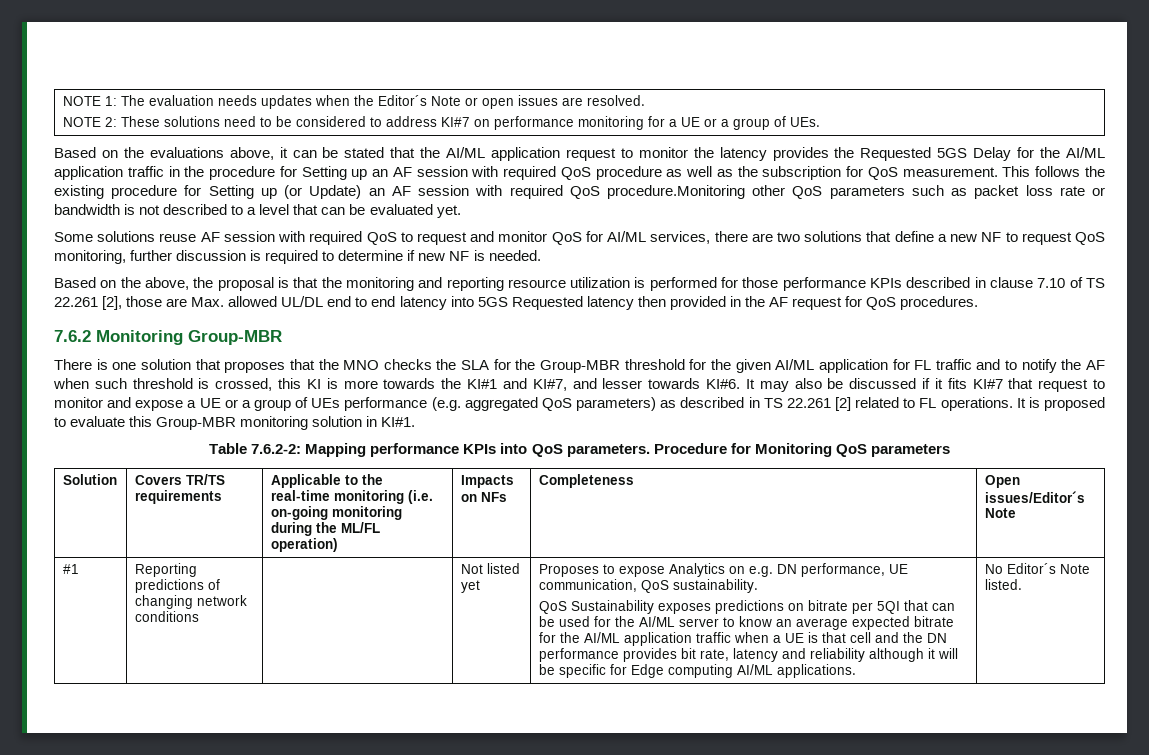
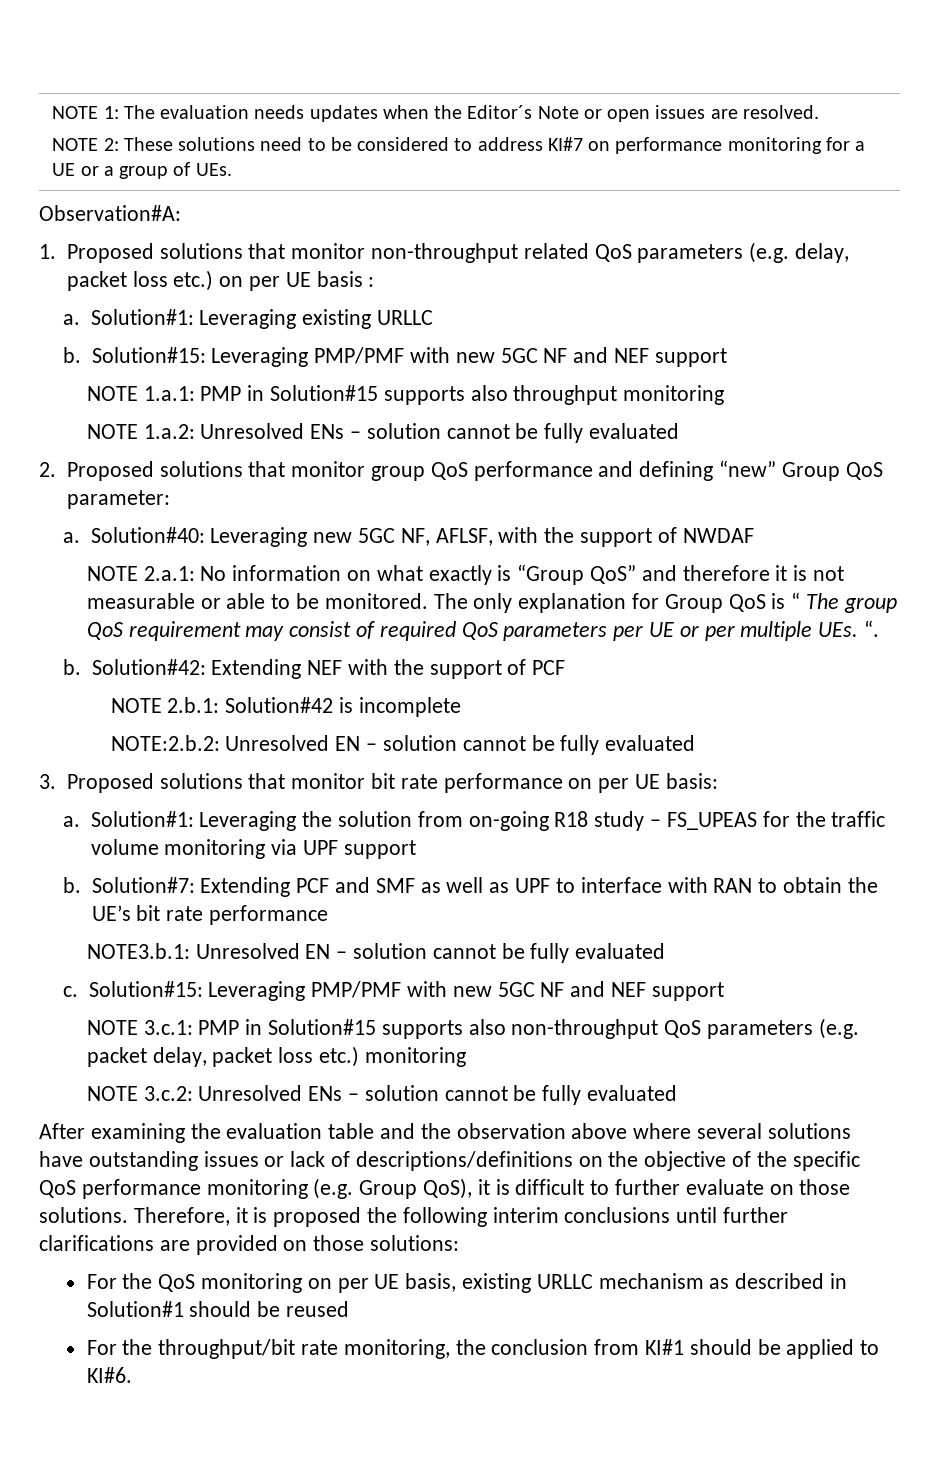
- Based on the evaluations above, it can be stated that the AI/ML application request to monitor the latency provides the Requested 5GS Delay for the AI/ML application traffic in the procedure for Setting up an AF session with required QoS procedure as well as the subscription for QoS measurement. This follows the existing procedure for Setting up (or Update) an AF session with required QoS procedure.Monitoring other QoS parameters such as packet loss rate or bandwidth is not described to a level that can be evaluated yet.
- Some solutions reuse AF session with required QoS to request and monitor QoS for AI/ML services, there are two solutions that define a new NF to request QoS monitoring, further discussion is required to determine if new NF is needed.
- Based on the above, the proposal is that the monitoring and reporting resource utilization is performed for those performance KPIs described in clause 7.10 of TS 22.261 [2], those are Max. allowed UL/DL end to end latency into 5GS Requested latency then provided in the AF request for QoS procedures.
- 7.6.2 Monitoring Group-MBR
- There is one solution that proposes that the MNO checks the SLA for the Group-MBR threshold for the given AI/ML application for FL traffic and to notify the AF when such threshold is crossed, this KI is more towards the KI#1 and KI#7, and lesser towards KI#6. It may also be discussed if it fits KI#7 that request to monitor and expose a UE or a group of UEs performance (e.g. aggregated QoS parameters) as described in TS 22.261 [2] related to FL operations. It is proposed to evaluate this Group-MBR monitoring solution in KI#1.
- Table 7.6.2-2: Mapping performance KPIs into QoS parameters. Procedure for Monitoring QoS parameters
- Solution | Covers TR/TS requirements | Applicable to the real-time monitoring (i.e. on-going monitoring during the ML/FL operation) | Impacts on NFs | Completeness | Open issues/Editor´s Note
- #1 | Reporting predictions of changing network conditions | | Not listed yet | Proposes to expose Analytics on e.g. DN performance, UE communication, QoS sustainability.
- QoS Sustainability exposes predictions on bitrate per 5QI that can be used for the AI/ML server to know an average expected bitrate for the AI/ML application traffic when a UE is that cell and the DN performance provides bit rate, latency and reliability although it will be specific for Edge computing AI/ML applications. | No Editor´s Note listed.
+ Observation#A:
+ 1. Proposed solutions that monitor non-throughput related QoS parameters (e.g. delay, packet loss etc.) on per UE basis :
+ a. Solution#1: Leveraging existing URLLC
+ b. Solution#15: Leveraging PMP/PMF with new 5GC NF and NEF support
+ NOTE 1.a.1: PMP in Solution#15 supports also throughput monitoring
+ NOTE 1.a.2: Unresolved ENs – solution cannot be fully evaluated
+ 2. Proposed solutions that monitor group QoS performance and defining “new” Group QoS parameter:
+ a. Solution#40: Leveraging new 5GC NF, AFLSF, with the support of NWDAF
+ NOTE 2.a.1: No information on what exactly is “Group QoS” and therefore it is not measurable or able to be monitored. The only explanation for Group QoS is “ The group QoS requirement may consist of required QoS parameters per UE or per multiple UEs. “.
+ b. Solution#42: Extending NEF with the support of PCF
+ NOTE 2.b.1: Solution#42 is incomplete
+ NOTE:2.b.2: Unresolved EN – solution cannot be fully evaluated
+ 3. Proposed solutions that monitor bit rate performance on per UE basis:
+ a. Solution#1: Leveraging the solution from on-going R18 study – FS_UPEAS for the traffic volume monitoring via UPF support
+ b. Solution#7: Extending PCF and SMF as well as UPF to interface with RAN to obtain the UE’s bit rate performance
+ NOTE3.b.1: Unresolved EN – solution cannot be fully evaluated
+ c. Solution#15: Leveraging PMP/PMF with new 5GC NF and NEF support
+ NOTE 3.c.1: PMP in Solution#15 supports also non-throughput QoS parameters (e.g. packet delay, packet loss etc.) monitoring
+ NOTE 3.c.2: Unresolved ENs – solution cannot be fully evaluated
+ After examining the evaluation table and the observation above where several solutions have outstanding issues or lack of descriptions/definitions on the objective of the specific QoS performance monitoring (e.g. Group QoS), it is difficult to further evaluate on those solutions. Therefore, it is proposed the following interim conclusions until further clarifications are provided on those solutions:
+ For the QoS monitoring on per UE basis, existing URLLC mechanism as described in Solution#1 should be reused
+ For the throughput/bit rate monitoring, the conclusion from KI#1 should be applied to KI#6.

